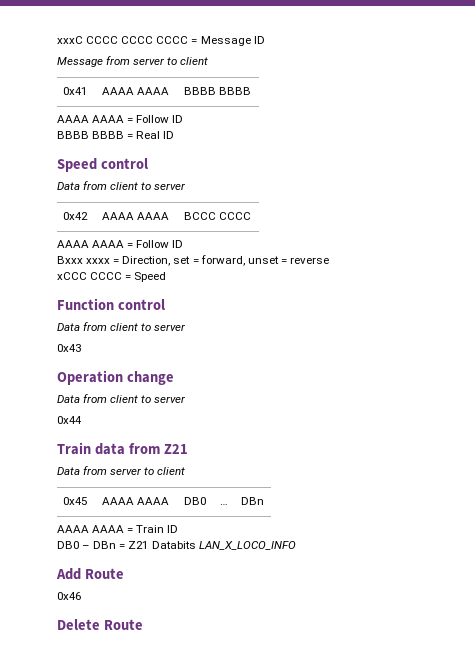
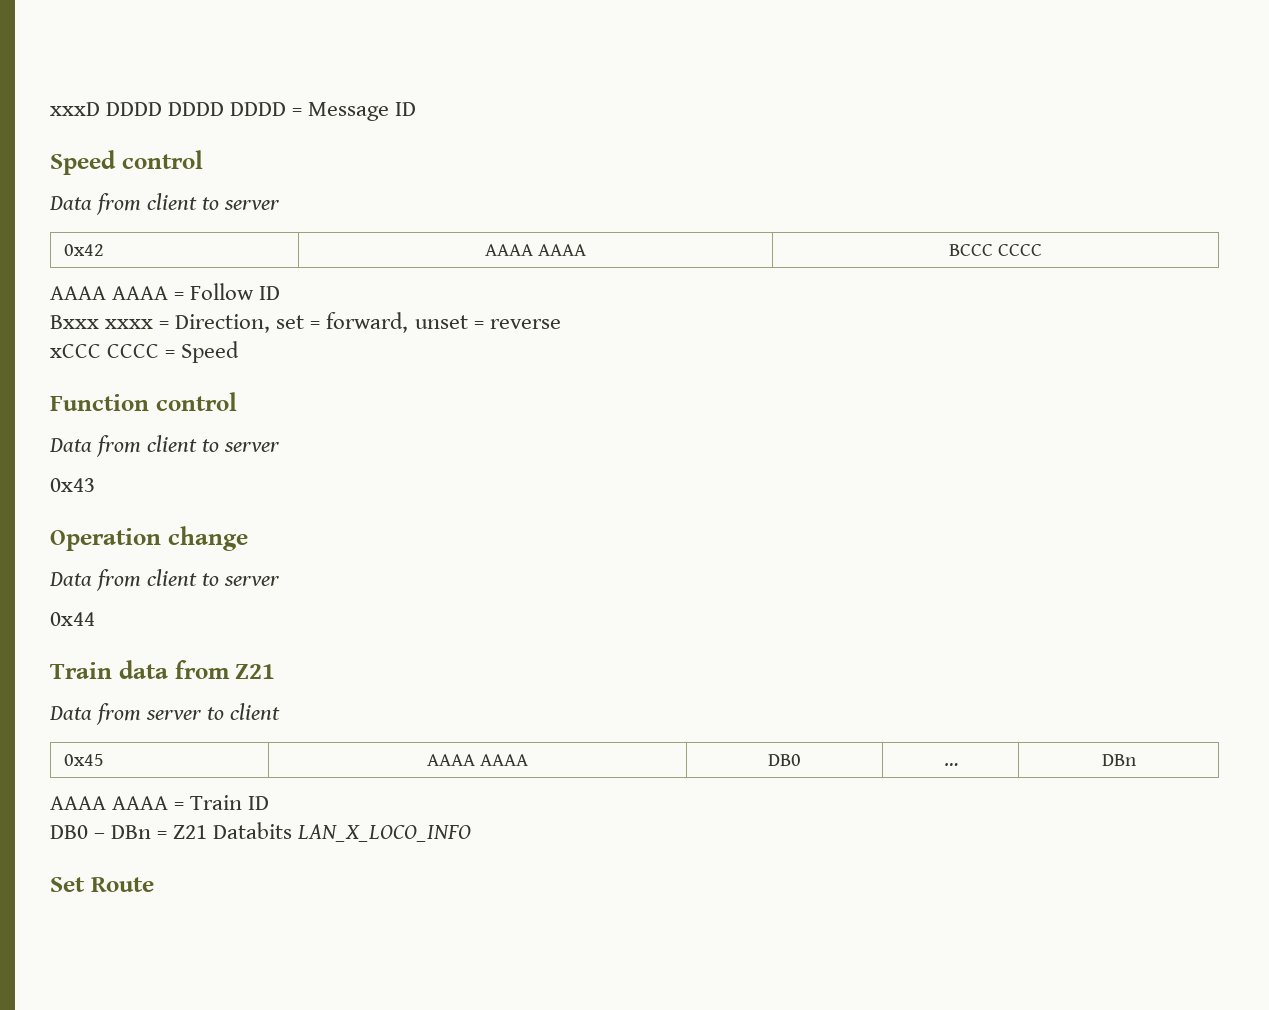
- xxxC CCCC CCCC CCCC = Message ID
+ xxxD DDDD DDDD DDDD = Message ID
- Message from server to client
- 0x41 | AAAA AAAA | BBBB BBBB
- AAAA AAAA = Follow ID
- BBBB BBBB = Real ID
- Add Route
- 0x46
- Delete Route
+ Set Route

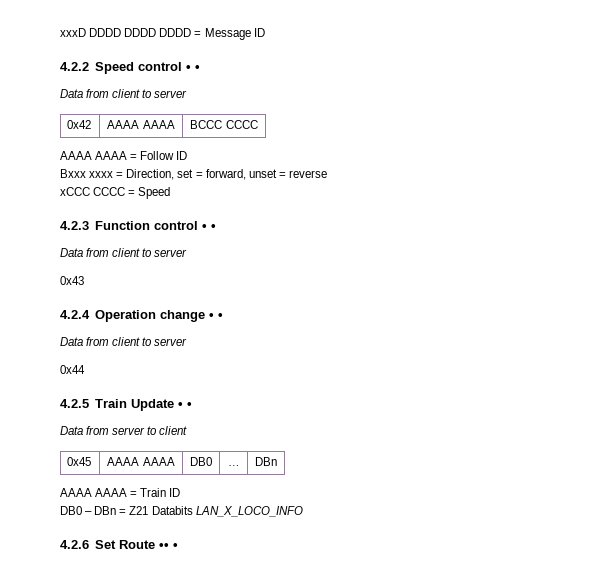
- Speed control
+ 4.2.2 Speed control • •
- Function control
+ 4.2.3 Function control • •
- Operation change
+ 4.2.4 Operation change • •
- Train data from Z21
+ 4.2.5 Train Update • •
- Set Route
+ 4.2.6 Set Route •• •

